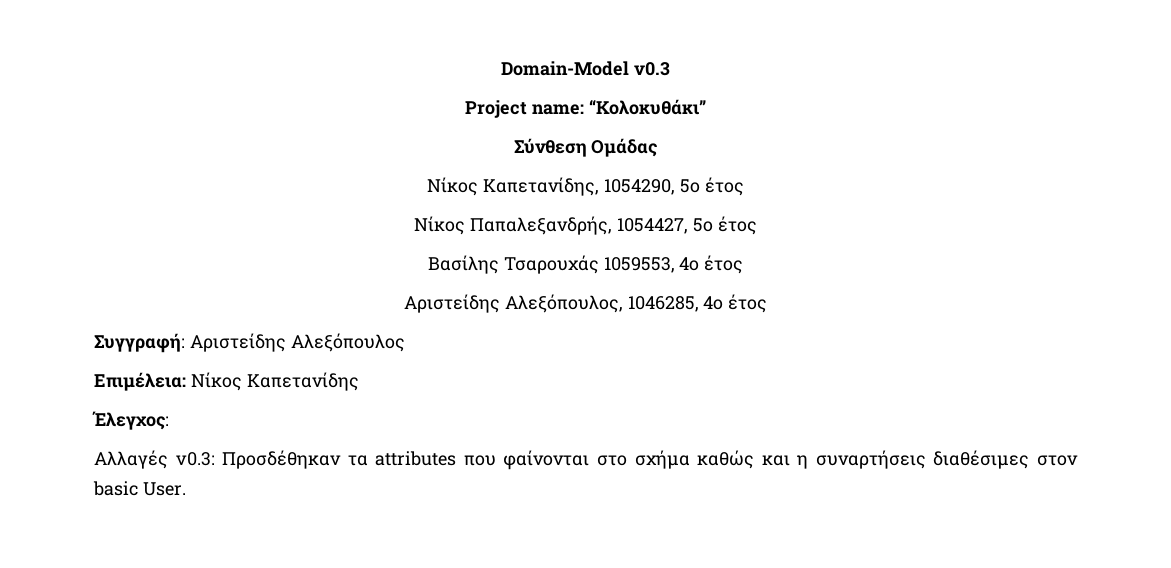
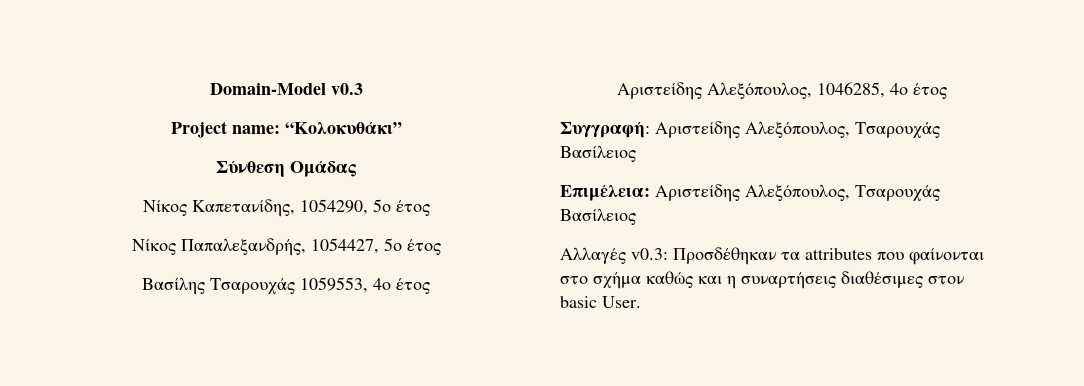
- Συγγραφή: Αριστείδης Αλεξόπουλος
- Επιμέλεια: Νίκος Καπετανίδης
- Έλεγχος:
+ Συγγραφή: Αριστείδης Αλεξόπουλος, Τσαρουχάς Βασίλειος
+ Επιμέλεια: Αριστείδης Αλεξόπουλος, Τσαρουχάς Βασίλειος

